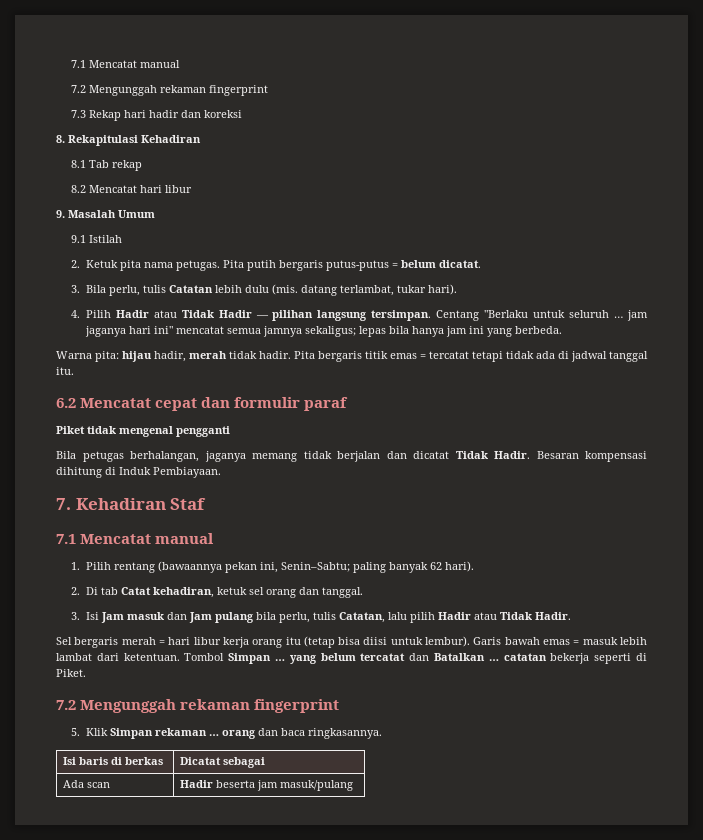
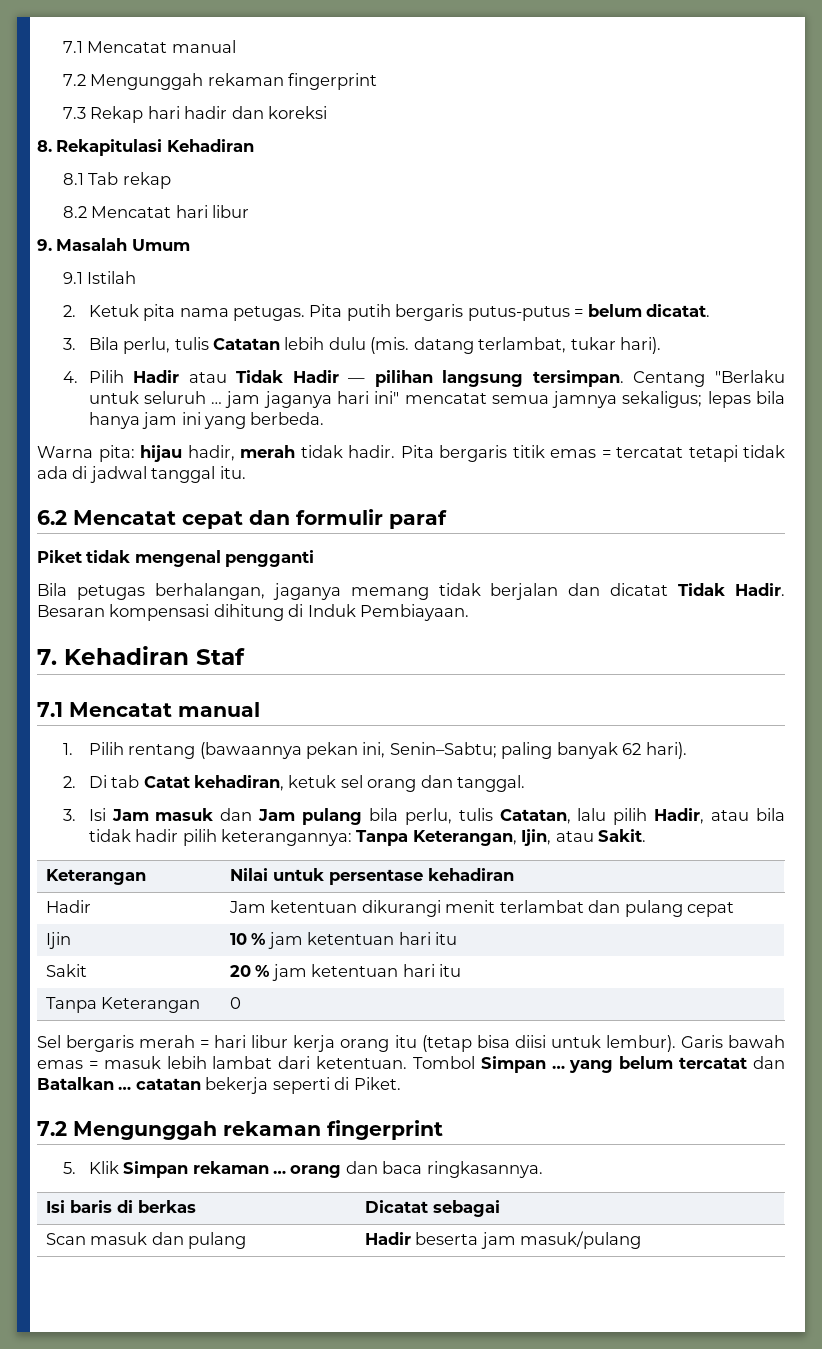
- 3. Isi Jam masuk dan Jam pulang bila perlu, tulis Catatan, lalu pilih Hadir atau Tidak Hadir.
+ 3. Isi Jam masuk dan Jam pulang bila perlu, tulis Catatan, lalu pilih Hadir, atau bila tidak hadir pilih keterangannya: Tanpa Keterangan, Ijin, atau Sakit.
+ Keterangan | Nilai untuk persentase kehadiran
+ Hadir | Jam ketentuan dikurangi menit terlambat dan pulang cepat
+ Ijin | 10 % jam ketentuan hari itu
+ Sakit | 20 % jam ketentuan hari itu
+ Tanpa Keterangan | 0
- Ada scan | Hadir beserta jam masuk/pulang
+ Scan masuk dan pulang | Hadir beserta jam masuk/pulang

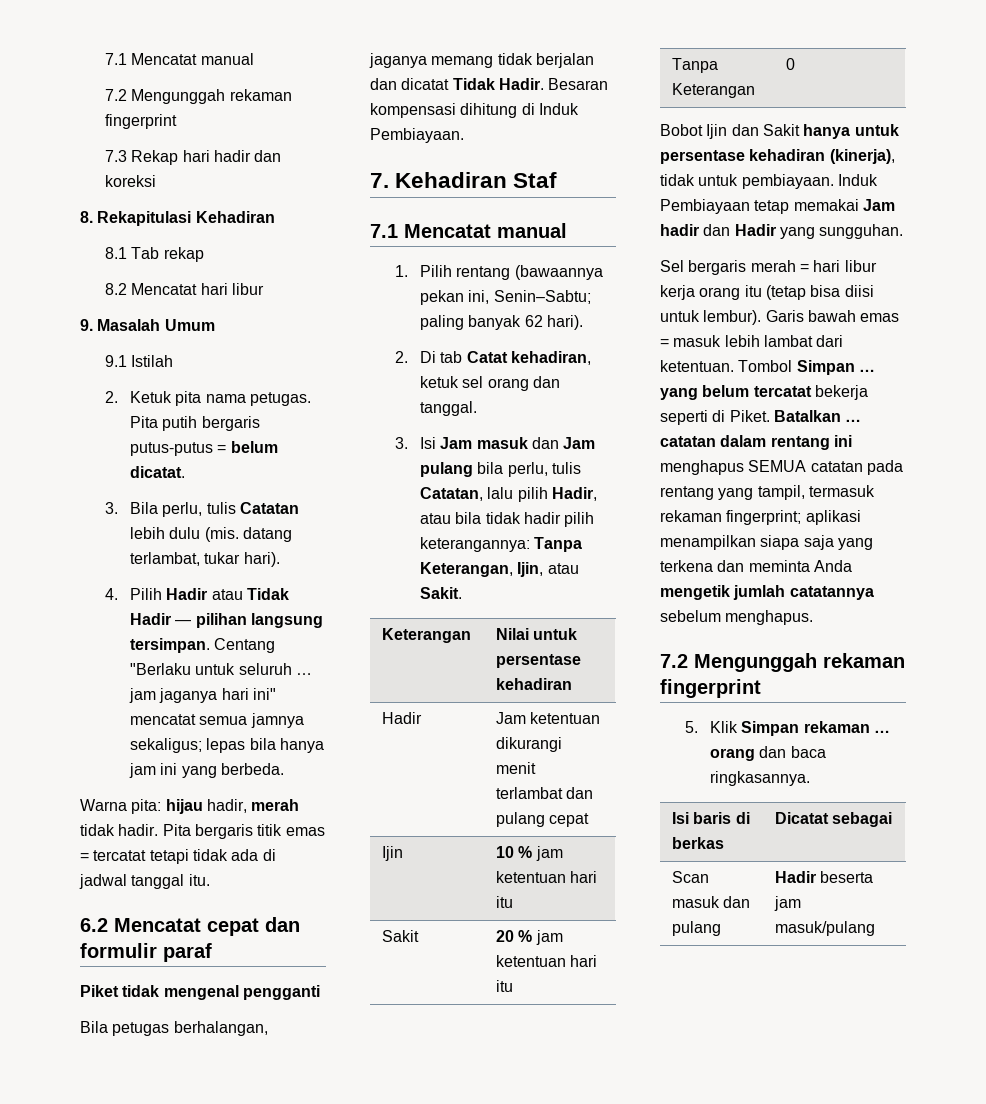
+ Bobot Ijin dan Sakit hanya untuk persentase kehadiran (kinerja), tidak untuk pembiayaan. Induk Pembiayaan tetap memakai Jam hadir dan Hadir yang sungguhan.
- Tombol Simpan … yang belum tercatat dan Batalkan … catatan bekerja seperti di Piket.
+ Tombol Simpan … yang belum tercatat bekerja seperti di Piket. Batalkan … catatan dalam rentang ini menghapus SEMUA catatan pada rentang yang tampil, termasuk rekaman fingerprint; aplikasi menampilkan siapa saja yang terkena dan meminta Anda mengetik jumlah catatannya sebelum menghapus.

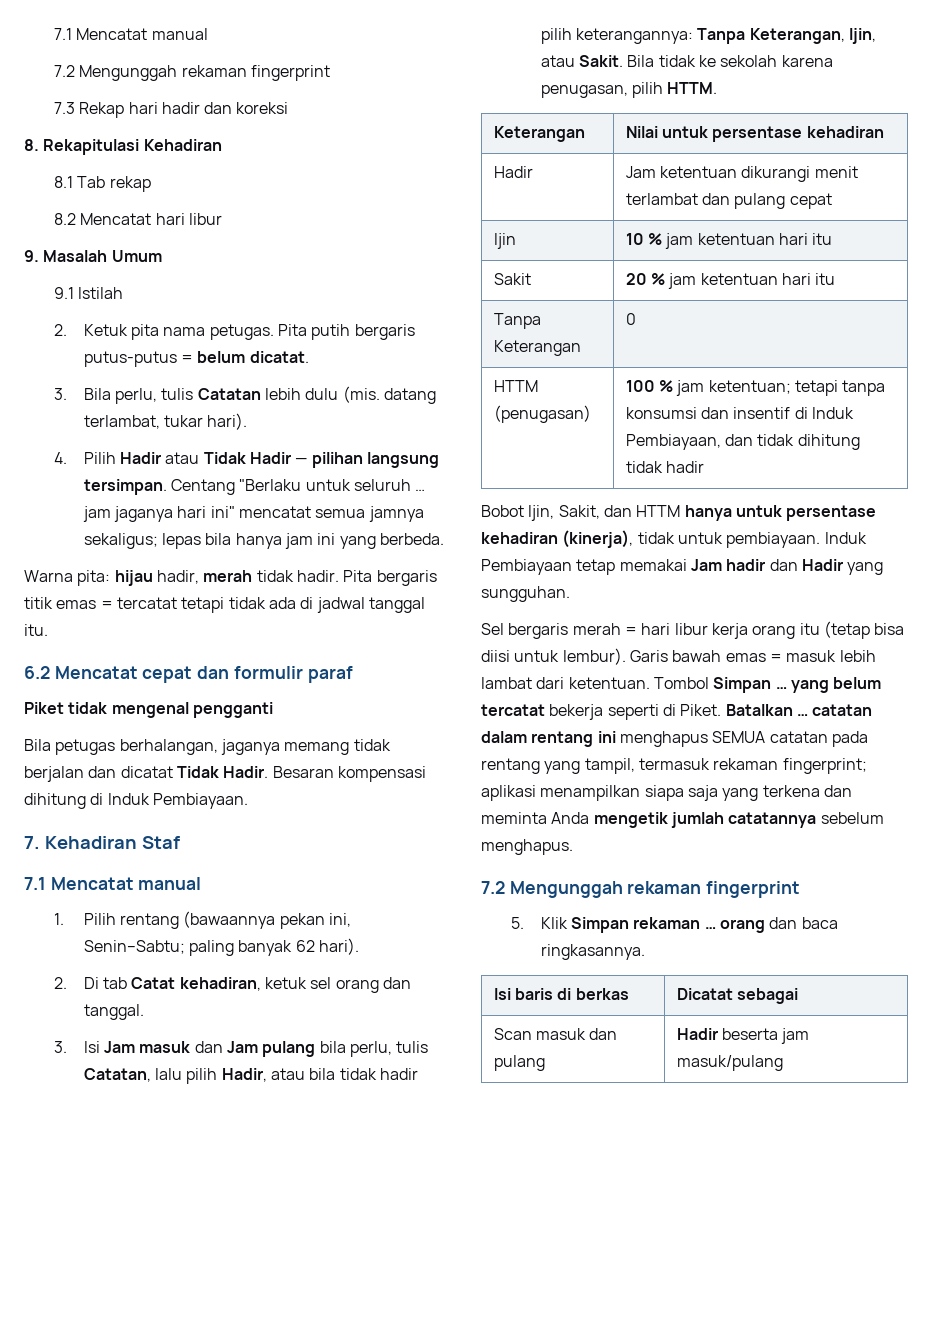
+ Bila tidak ke sekolah karena penugasan, pilih HTTM.
- Bobot Ijin dan Sakit hanya untuk persentase kehadiran (kinerja), tidak untuk pembiayaan.
+ HTTM (penugasan) | 100 % jam ketentuan; tetapi tanpa konsumsi dan insentif di Induk Pembiayaan, dan tidak dihitung tidak hadir
+ Bobot Ijin, Sakit, dan HTTM hanya untuk persentase kehadiran (kinerja), tidak untuk pembiayaan.

